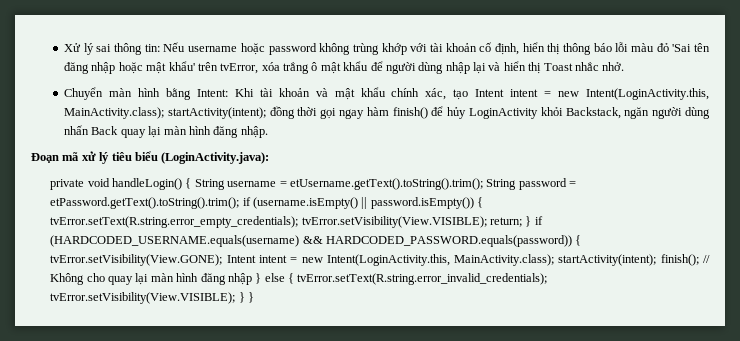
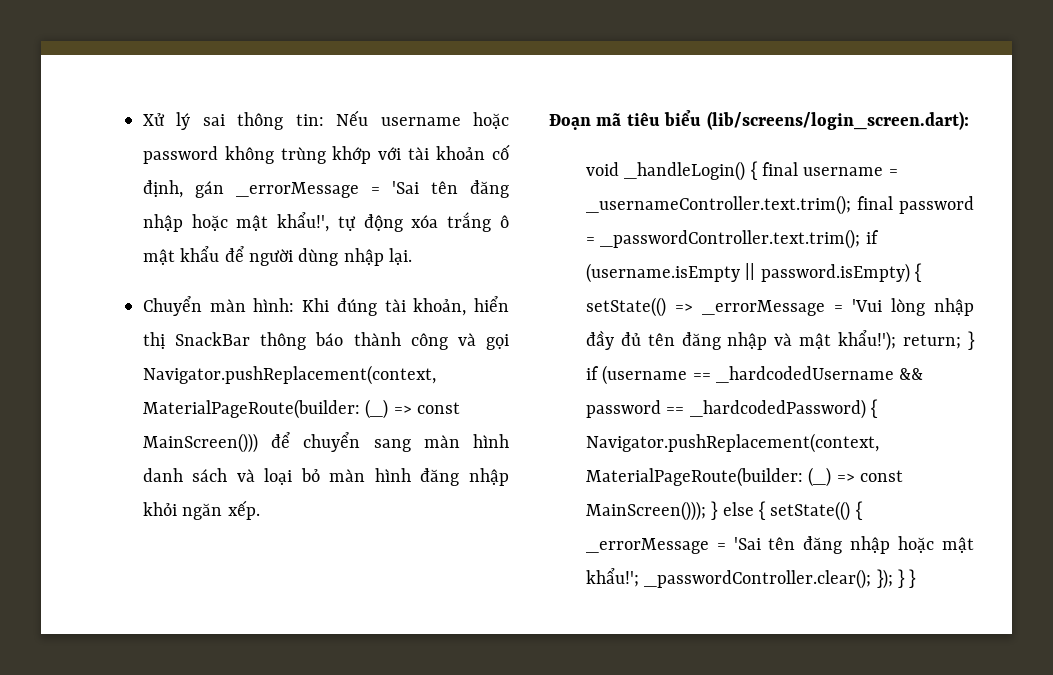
- Xử lý sai thông tin: Nếu username hoặc password không trùng khớp với tài khoản cố định, hiển thị thông báo lỗi màu đỏ 'Sai tên đăng nhập hoặc mật khẩu' trên tvError, xóa trắng ô mật khẩu để người dùng nhập lại và hiển thị Toast nhắc nhở.
- Chuyển màn hình bằng Intent: Khi tài khoản và mật khẩu chính xác, tạo Intent intent = new Intent(LoginActivity.this, MainActivity.class); startActivity(intent); đồng thời gọi ngay hàm finish() để hủy LoginActivity khỏi Backstack, ngăn người dùng nhấn Back quay lại màn hình đăng nhập.
- Đoạn mã xử lý tiêu biểu (LoginActivity.java):
- private void handleLogin() { String username = etUsername.getText().toString().trim(); String password = etPassword.getText().toString().trim(); if (username.isEmpty() || password.isEmpty()) { tvError.setText(R.string.error_empty_credentials); tvError.setVisibility(View.VISIBLE); return; } if (HARDCODED_USERNAME.equals(username) && HARDCODED_PASSWORD.equals(password)) { tvError.setVisibility(View.GONE); Intent intent = new Intent(LoginActivity.this, MainActivity.class); startActivity(intent); finish(); // Không cho quay lại màn hình đăng nhập } else { tvError.setText(R.string.error_invalid_credentials); tvError.setVisibility(View.VISIBLE); } }
+ Xử lý sai thông tin: Nếu username hoặc password không trùng khớp với tài khoản cố định, gán _errorMessage = 'Sai tên đăng nhập hoặc mật khẩu!', tự động xóa trắng ô mật khẩu để người dùng nhập lại.
+ Chuyển màn hình: Khi đúng tài khoản, hiển thị SnackBar thông báo thành công và gọi Navigator.pushReplacement(context, MaterialPageRoute(builder: (_) => const MainScreen())) để chuyển sang màn hình danh sách và loại bỏ màn hình đăng nhập khỏi ngăn xếp.
+ Đoạn mã tiêu biểu (lib/screens/login_screen.dart):
+ void _handleLogin() { final username = _usernameController.text.trim(); final password = _passwordController.text.trim(); if (username.isEmpty || password.isEmpty) { setState(() => _errorMessage = 'Vui lòng nhập đầy đủ tên đăng nhập và mật khẩu!'); return; } if (username == _hardcodedUsername && password == _hardcodedPassword) { Navigator.pushReplacement(context, MaterialPageRoute(builder: (_) => const MainScreen())); } else { setState(() { _errorMessage = 'Sai tên đăng nhập hoặc mật khẩu!'; _passwordController.clear(); }); } }

